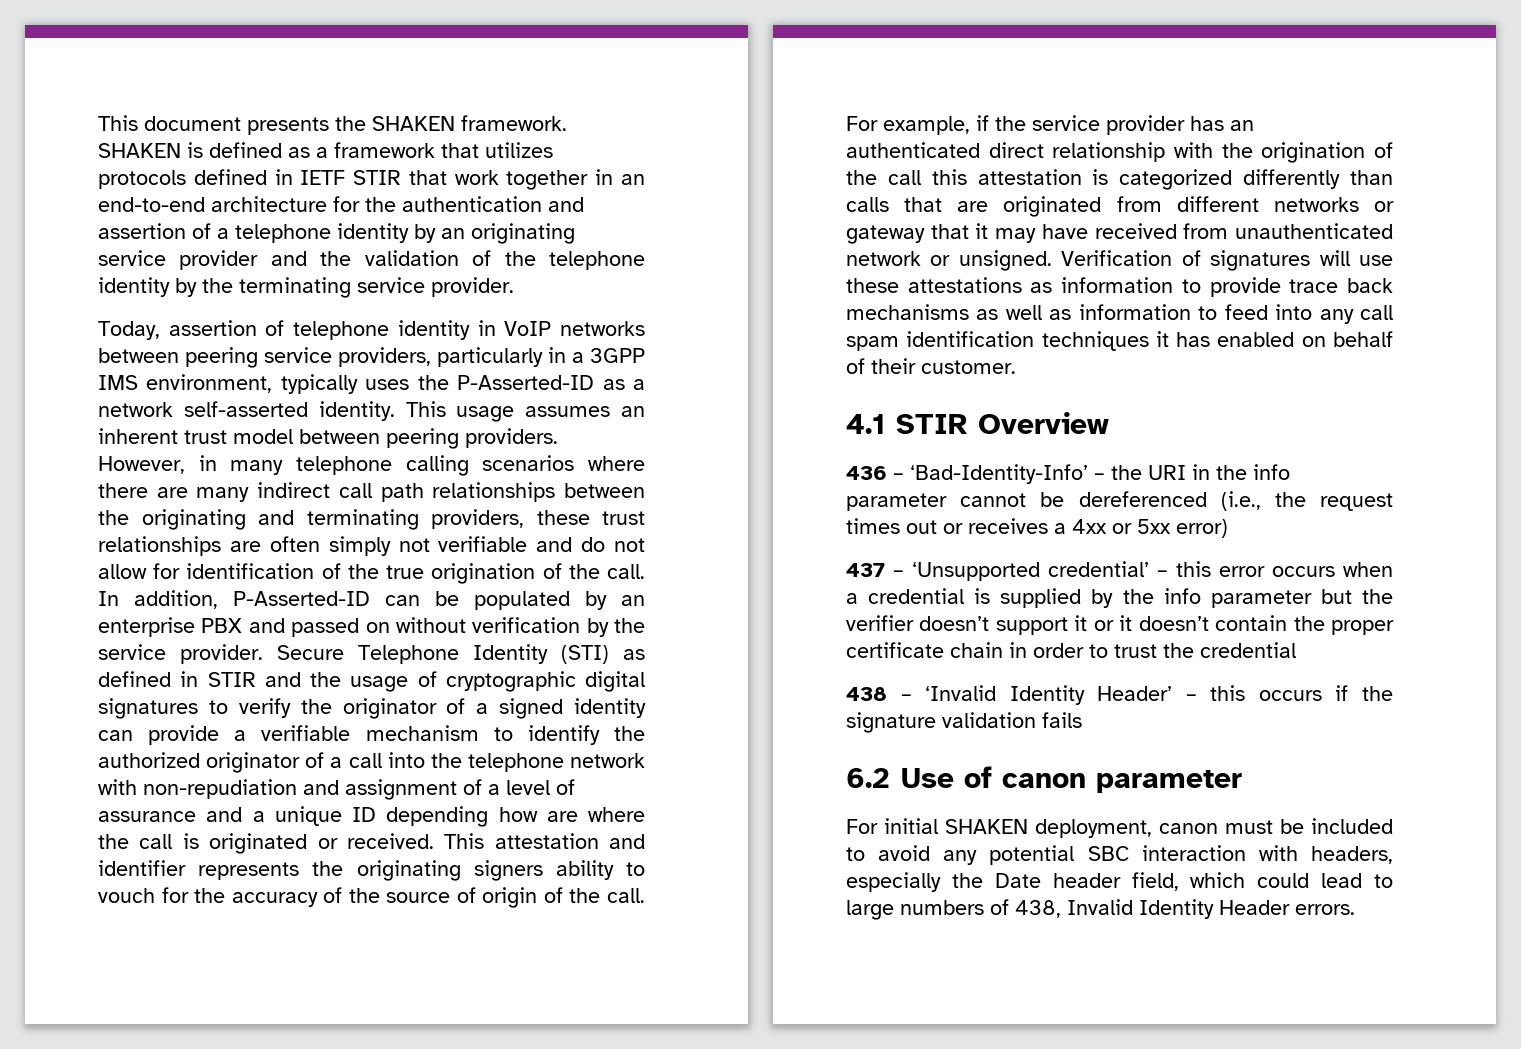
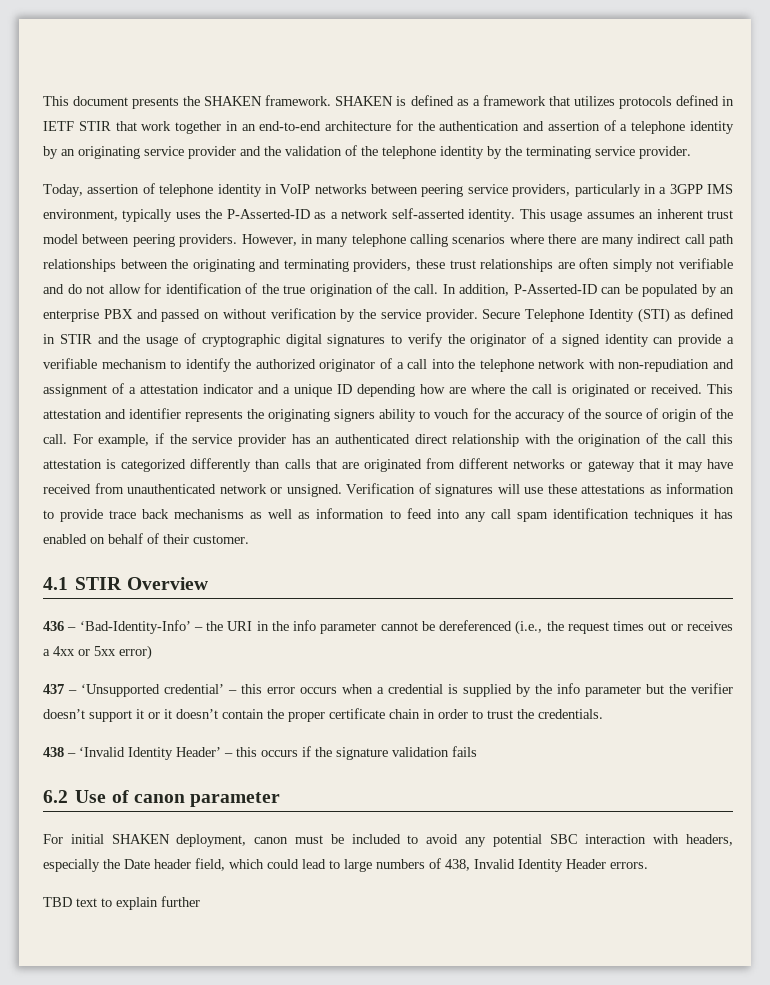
- Secure Telephone Identity (STI) as defined in STIR and the usage of cryptographic digital signatures to verify the originator of a signed identity can provide a verifiable mechanism to identify the authorized originator of a call into the telephone network with non-repudiation and assignment of a level of assurance and a unique ID depending how are where the call is originated or received.
+ Secure Telephone Identity (STI) as defined in STIR and the usage of cryptographic digital signatures to verify the originator of a signed identity can provide a verifiable mechanism to identify the authorized originator of a call into the telephone network with non-repudiation and assignment of a attestation indicator and a unique ID depending how are where the call is originated or received.
- 437 – ‘Unsupported credential’ – this error occurs when a credential is supplied by the info parameter but the verifier doesn’t support it or it doesn’t contain the proper certificate chain in order to trust the credential
+ 437 – ‘Unsupported credential’ – this error occurs when a credential is supplied by the info parameter but the verifier doesn’t support it or it doesn’t contain the proper certificate chain in order to trust the credentials.
+ TBD text to explain further

